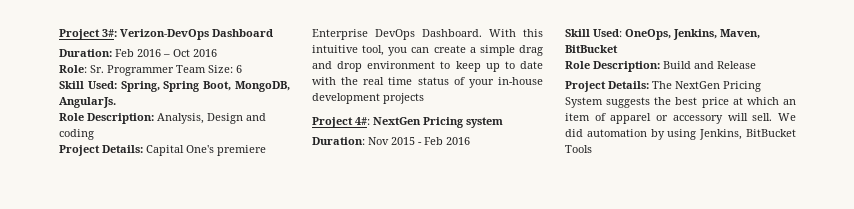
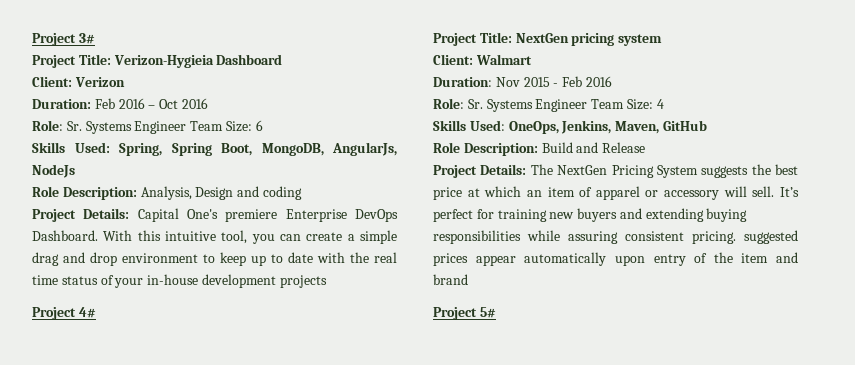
- Project 3#: Verizon-DevOps Dashboard
+ Project 3#
+ Project Title: Verizon-Hygieia Dashboard
+ Client: Verizon
- Role: Sr. Programmer Team Size: 6
+ Role: Sr. Systems Engineer Team Size: 6
- Skill Used: Spring, Spring Boot, MongoDB, AngularJs.
+ Skills Used: Spring, Spring Boot, MongoDB, AngularJs, NodeJs
- Project 4#: NextGen Pricing system
+ Project 4#
+ Project Title: NextGen pricing system
+ Client: Walmart
- Skill Used: OneOps, Jenkins, Maven, BitBucket
+ Role: Sr. Systems Engineer Team Size: 4
+ Skills Used: OneOps, Jenkins, Maven, GitHub
- We did automation by using Jenkins, BitBucket Tools
+ It’s perfect for training new buyers and extending buying responsibilities while assuring consistent pricing. suggested prices appear automatically upon entry of the item and brand
+ Project 5#

